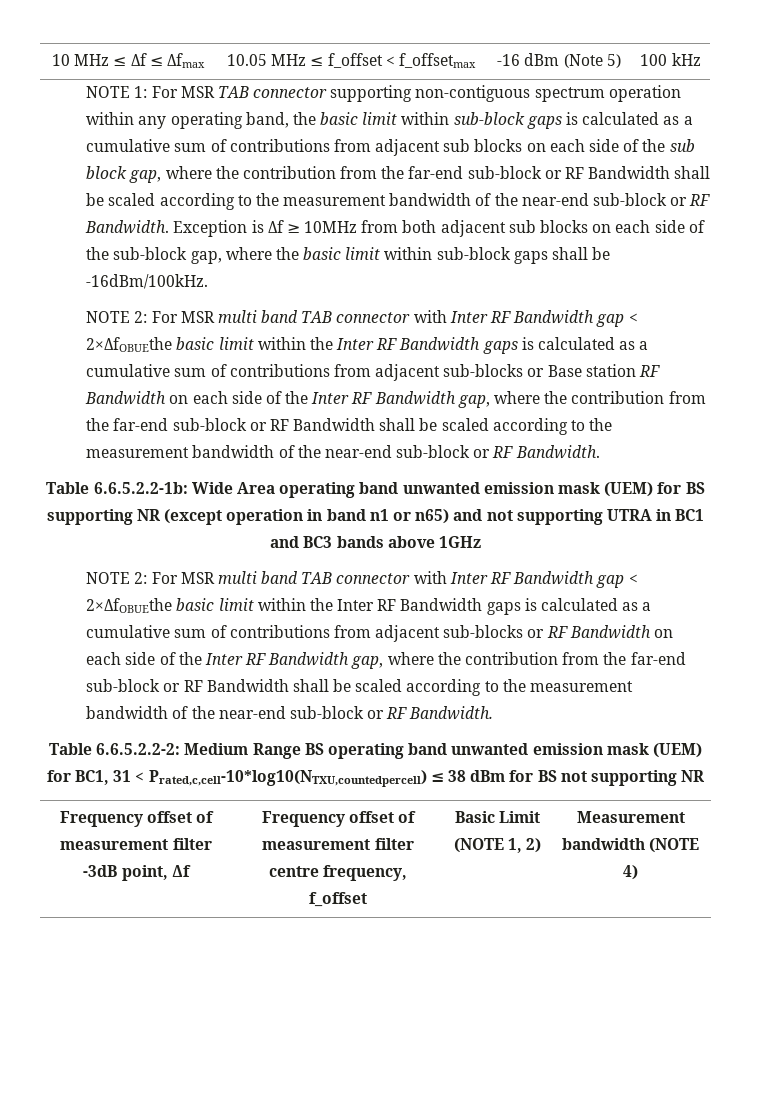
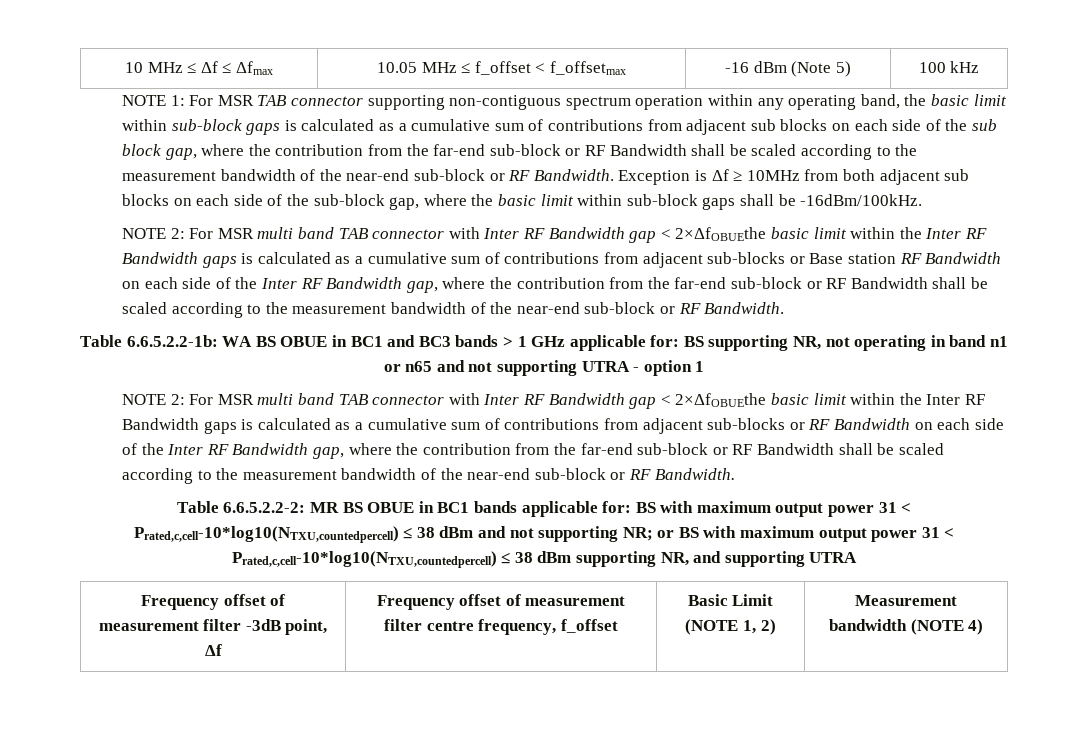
- Table 6.6.5.2.2-1b: Wide Area operating band unwanted emission mask (UEM) for BS supporting NR (except operation in band n1 or n65) and not supporting UTRA in BC1 and BC3 bands above 1GHz
+ Table 6.6.5.2.2-1b: WA BS OBUE in BC1 and BC3 bands > 1 GHz applicable for: BS supporting NR, not operating in band n1 or n65 and not supporting UTRA - option 1
- Table 6.6.5.2.2-2: Medium Range BS operating band unwanted emission mask (UEM) for BC1, 31 < Prated,c,cell-10*log10(NTXU,countedpercell) ≤ 38 dBm for BS not supporting NR
+ Table 6.6.5.2.2-2: MR BS OBUE in BC1 bands applicable for: BS with maximum output power 31 < Prated,c,cell-10*log10(NTXU,countedpercell) ≤ 38 dBm and not supporting NR; or BS with maximum output power 31 < Prated,c,cell-10*log10(NTXU,countedpercell) ≤ 38 dBm supporting NR, and supporting UTRA

